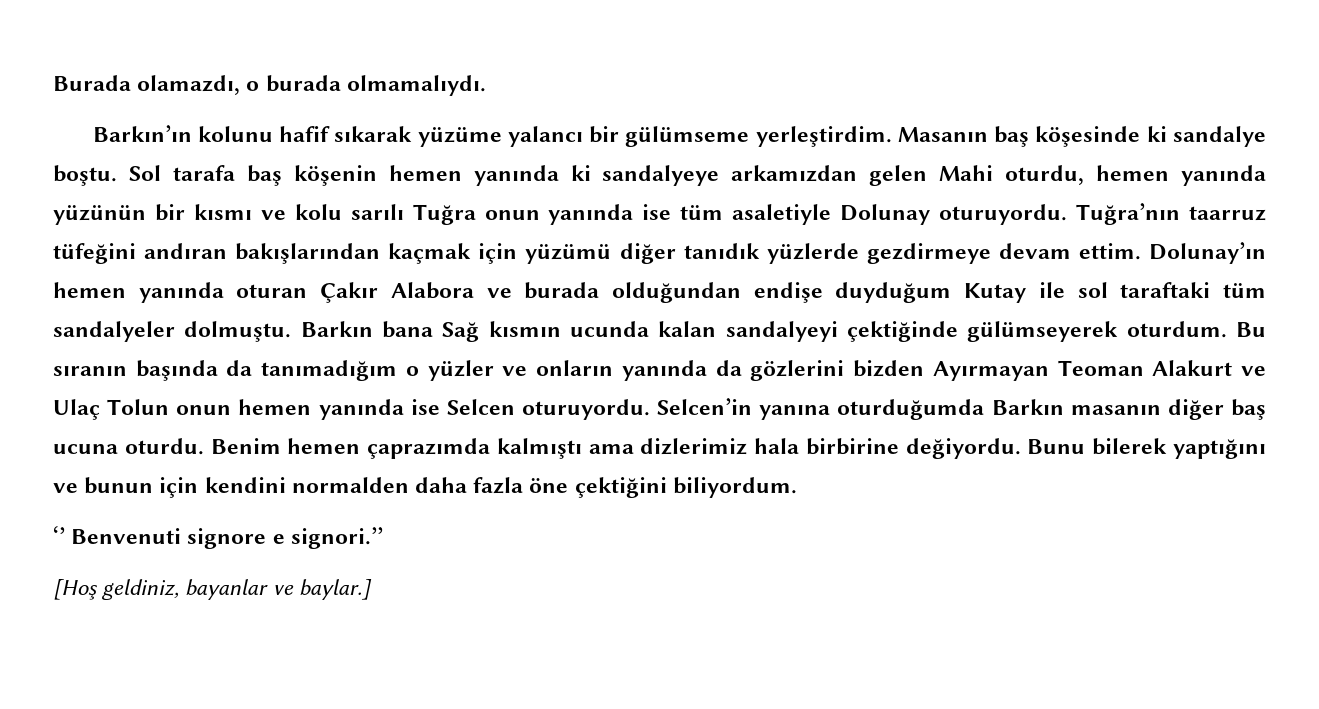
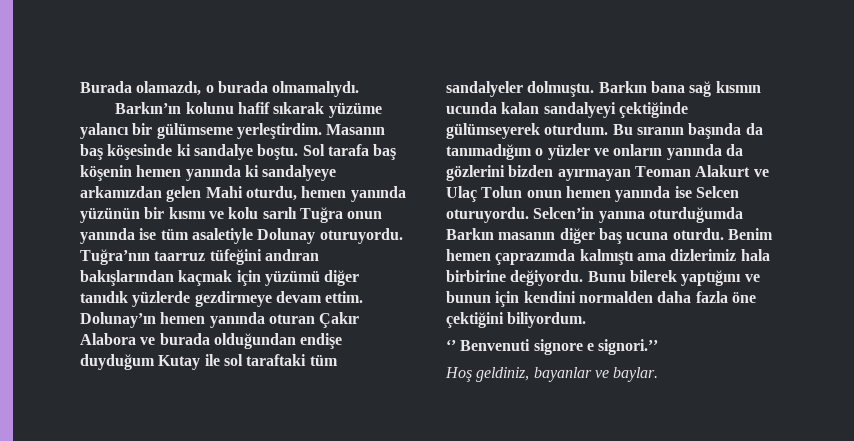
- Barkın bana Sağ kısmın ucunda kalan sandalyeyi çektiğinde gülümseyerek oturdum.
+ Barkın bana sağ kısmın ucunda kalan sandalyeyi çektiğinde gülümseyerek oturdum.
- Bu sıranın başında da tanımadığım o yüzler ve onların yanında da gözlerini bizden Ayırmayan Teoman Alakurt ve Ulaç Tolun onun hemen yanında ise Selcen oturuyordu.
+ Bu sıranın başında da tanımadığım o yüzler ve onların yanında da gözlerini bizden ayırmayan Teoman Alakurt ve Ulaç Tolun onun hemen yanında ise Selcen oturuyordu.
- [Hoş geldiniz, bayanlar ve baylar.]
+ Hoş geldiniz, bayanlar ve baylar.

